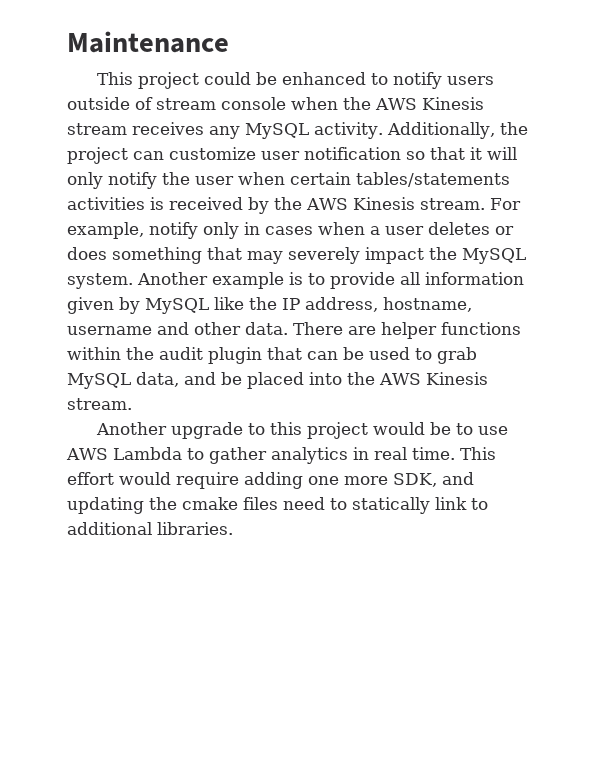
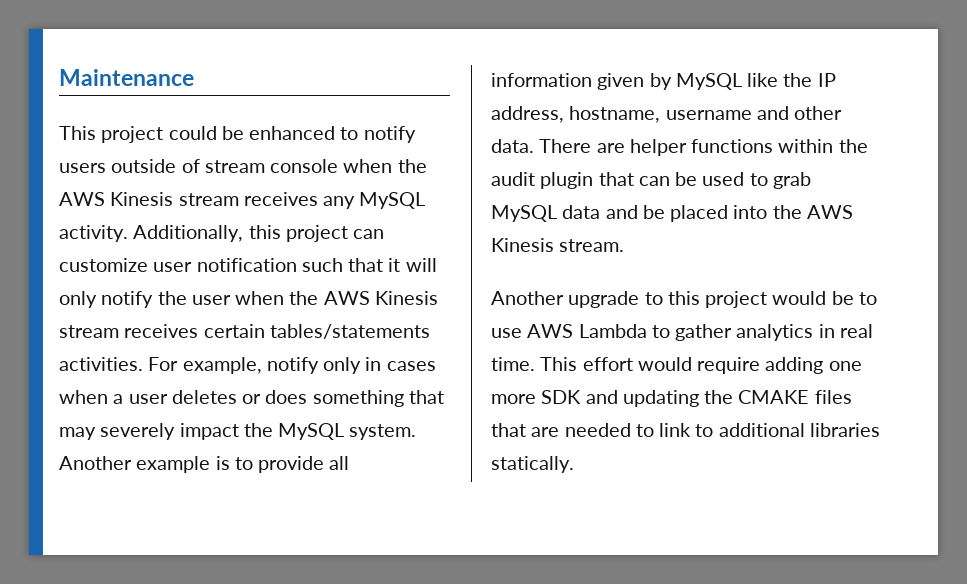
- Additionally, the project can customize user notification so that it will only notify the user when certain tables/statements activities is received by the AWS Kinesis stream.
+ Additionally, this project can customize user notification such that it will only notify the user when the AWS Kinesis stream receives certain tables/statements activities.
- There are helper functions within the audit plugin that can be used to grab MySQL data, and be placed into the AWS Kinesis stream.
+ There are helper functions within the audit plugin that can be used to grab MySQL data and be placed into the AWS Kinesis stream.
- This effort would require adding one more SDK, and updating the cmake files need to statically link to additional libraries.
+ This effort would require adding one more SDK and updating the CMAKE files that are needed to link to additional libraries statically.

